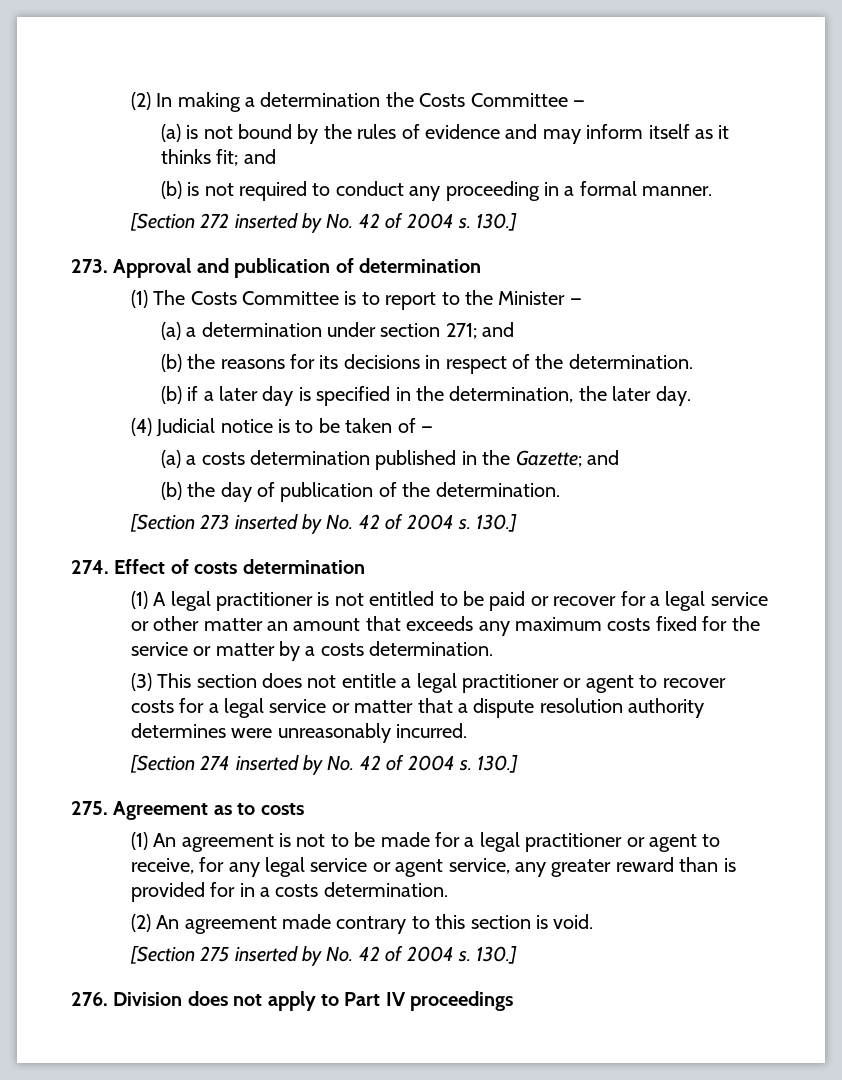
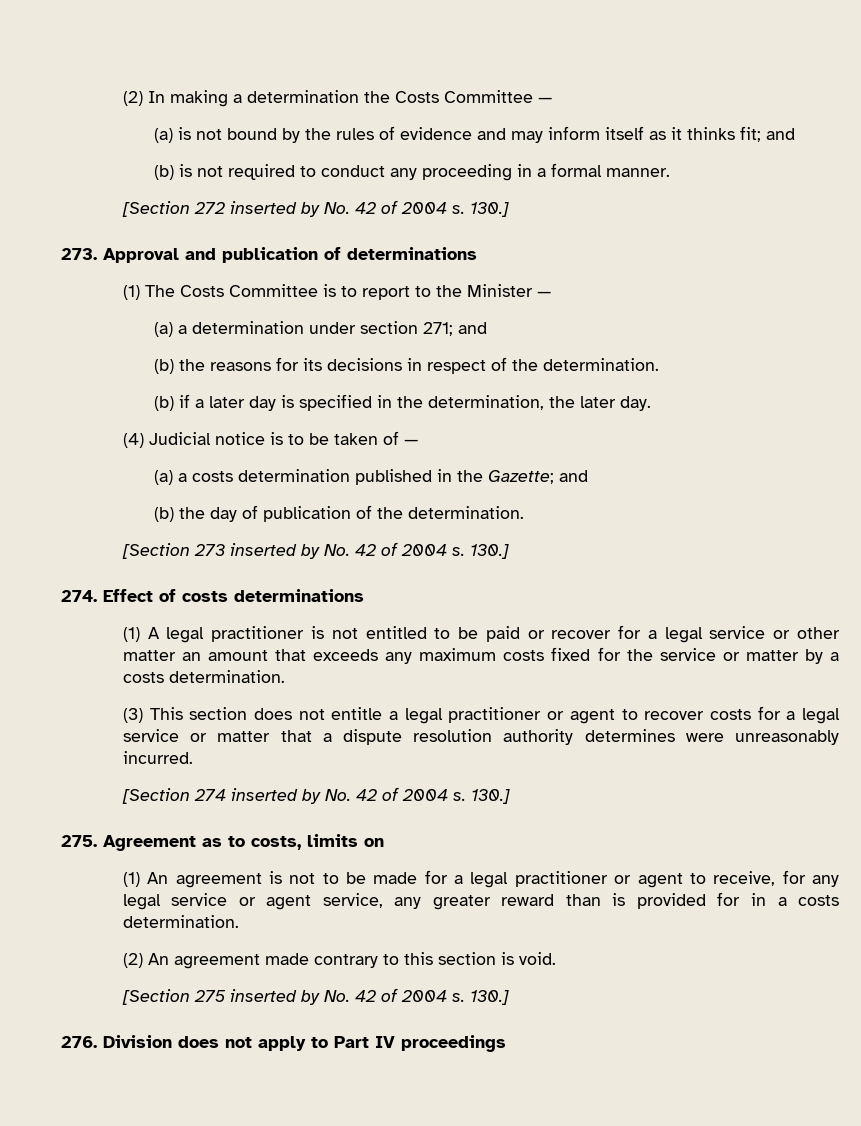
- 273. Approval and publication of determination
+ 273. Approval and publication of determinations
- 274. Effect of costs determination
+ 274. Effect of costs determinations
- 275. Agreement as to costs
+ 275. Agreement as to costs, limits on

